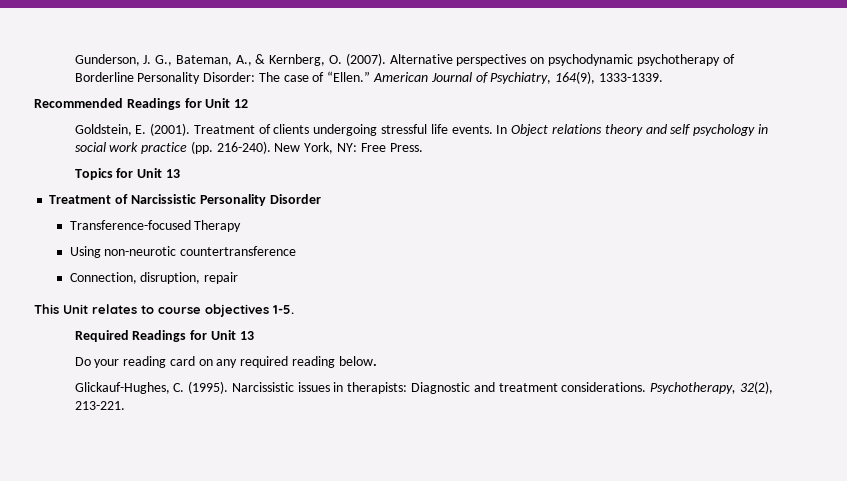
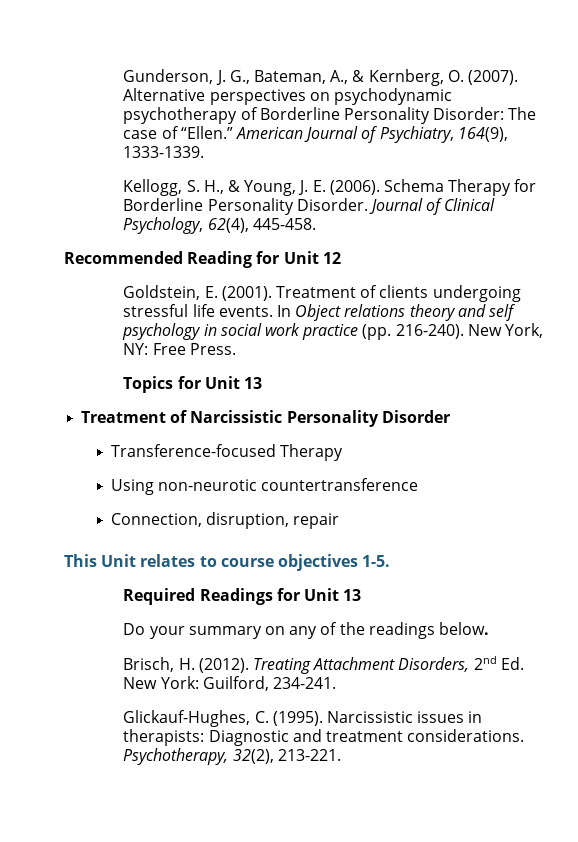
+ Kellogg, S. H., & Young, J. E. (2006). Schema Therapy for Borderline Personality Disorder. Journal of Clinical Psychology, 62(4), 445-458.
- Recommended Readings for Unit 12
+ Recommended Reading for Unit 12
- Do your reading card on any required reading below.
+ Do your summary on any of the readings below.
+ Brisch, H. (2012). Treating Attachment Disorders, 2nd Ed. New York: Guilford, 234-241.

